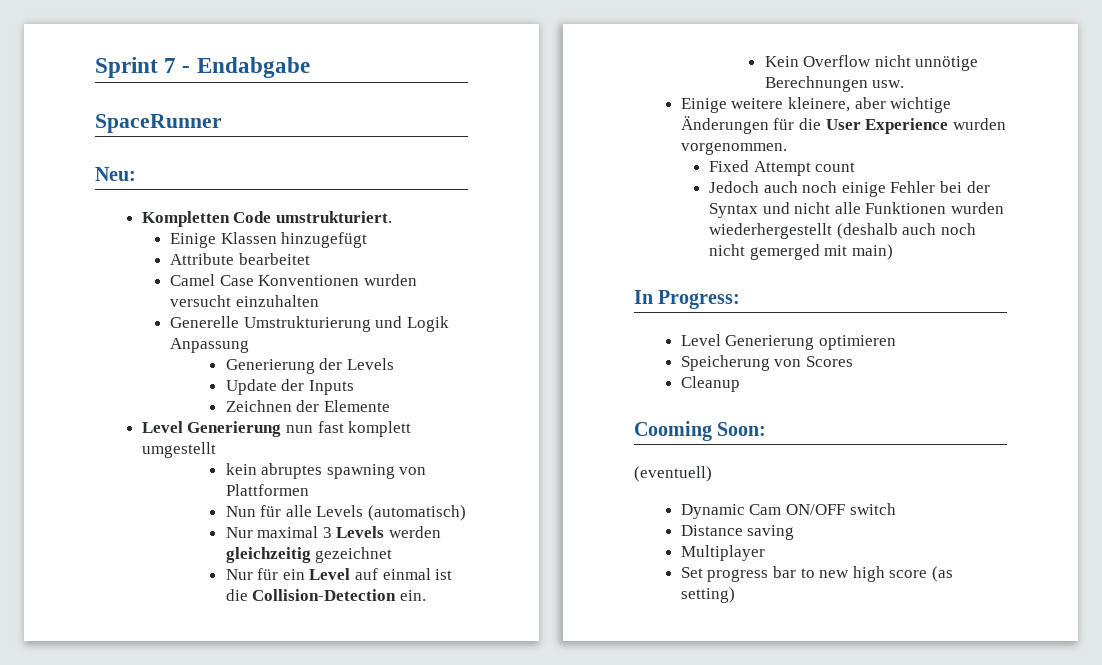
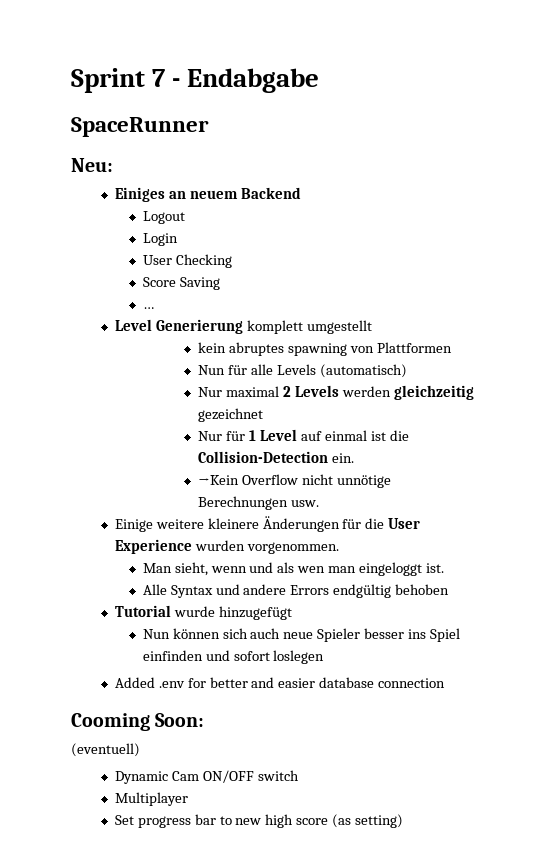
- Kompletten Code umstrukturiert.
- Einige Klassen hinzugefügt
- Attribute bearbeitet
- Camel Case Konventionen wurden versucht einzuhalten
- Generelle Umstrukturierung und Logik Anpassung
- Generierung der Levels
- Update der Inputs
- Zeichnen der Elemente
- Level Generierung nun fast komplett umgestellt
+ Einiges an neuem Backend
+ Logout
+ Login
+ User Checking
+ Score Saving
+ …
+ Level Generierung komplett umgestellt
- Nur maximal 3 Levels werden gleichzeitig gezeichnet
+ Nur maximal 2 Levels werden gleichzeitig gezeichnet
- Nur für ein Level auf einmal ist die Collision-Detection ein.
+ Nur für 1 Level auf einmal ist die Collision-Detection ein.
- Kein Overflow nicht unnötige Berechnungen usw.
+ →Kein Overflow nicht unnötige Berechnungen usw.
- Einige weitere kleinere, aber wichtige Änderungen für die User Experience wurden vorgenommen.
+ Einige weitere kleinere Änderungen für die User Experience wurden vorgenommen.
- Fixed Attempt count
- Jedoch auch noch einige Fehler bei der Syntax und nicht alle Funktionen wurden wiederhergestellt (deshalb auch noch nicht gemerged mit main)
- In Progress:
- Level Generierung optimieren
- Speicherung von Scores
- Cleanup
+ Man sieht, wenn und als wen man eingeloggt ist.
+ Alle Syntax und andere Errors endgültig behoben
+ Tutorial wurde hinzugefügt
+ Nun können sich auch neue Spieler besser ins Spiel einfinden und sofort loslegen
+ Added .env for better and easier database connection
- Distance saving

